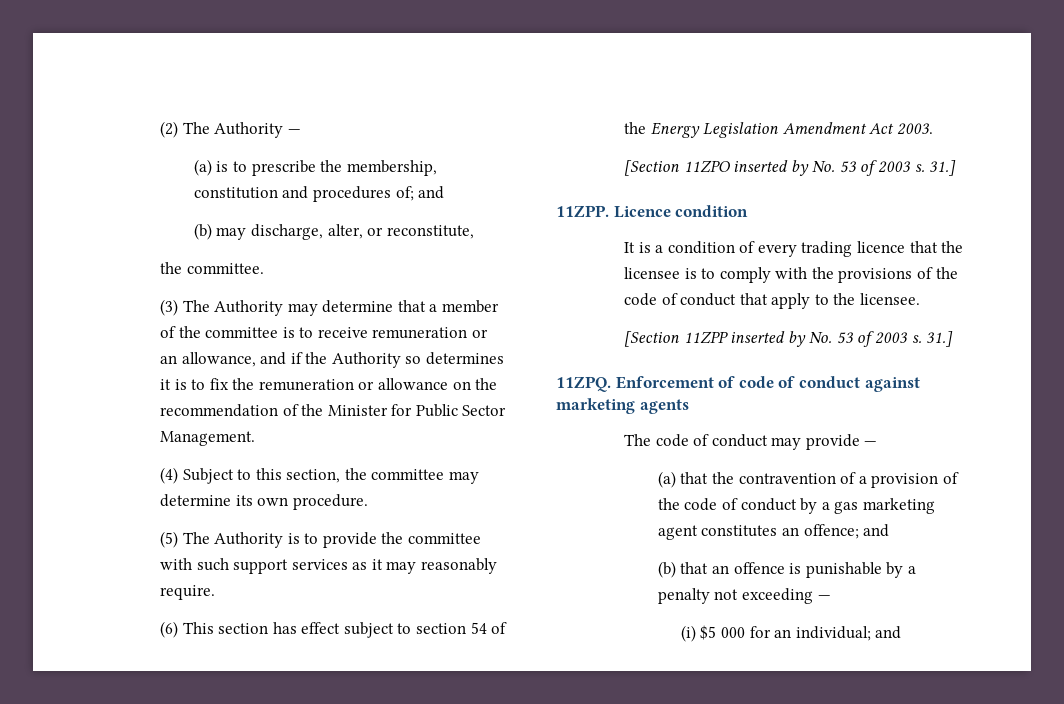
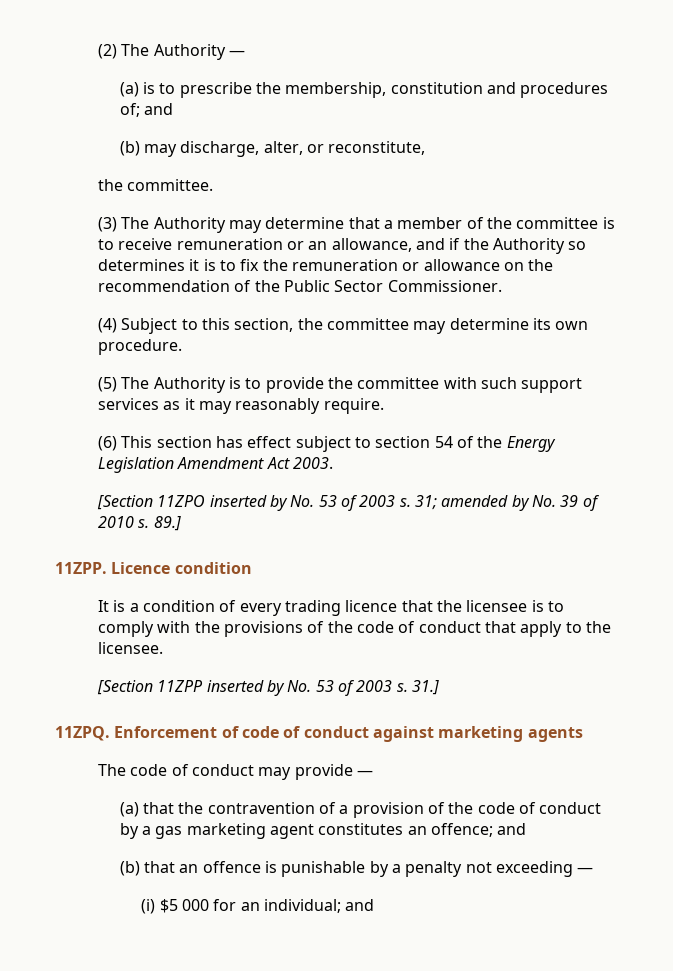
- (3) The Authority may determine that a member of the committee is to receive remuneration or an allowance, and if the Authority so determines it is to fix the remuneration or allowance on the recommendation of the Minister for Public Sector Management.
+ (3) The Authority may determine that a member of the committee is to receive remuneration or an allowance, and if the Authority so determines it is to fix the remuneration or allowance on the recommendation of the Public Sector Commissioner.
- [Section 11ZPO inserted by No. 53 of 2003 s. 31.]
+ [Section 11ZPO inserted by No. 53 of 2003 s. 31; amended by No. 39 of 2010 s. 89.]

